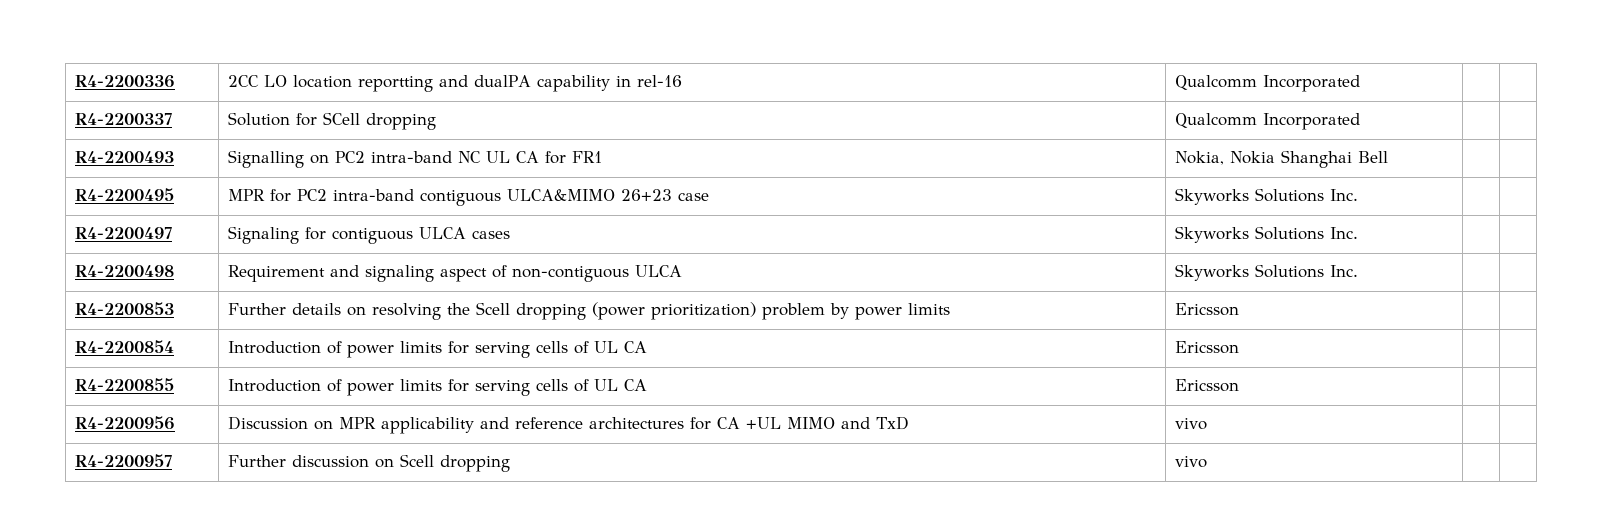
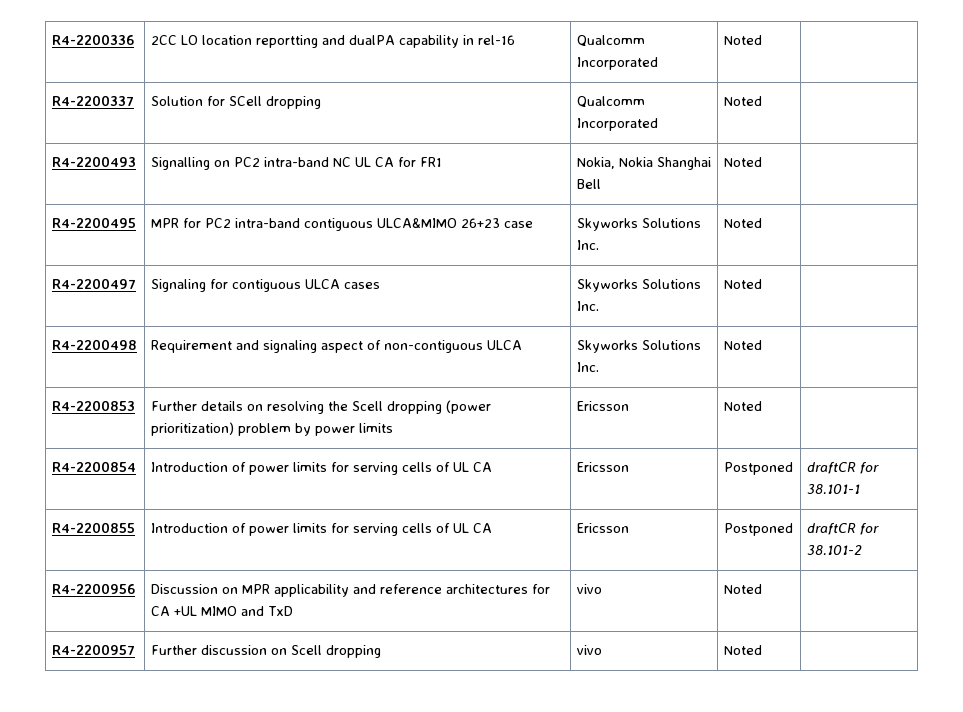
- R4-2200336 | 2CC LO location reportting and dualPA capability in rel-16 | Qualcomm Incorporated | |
+ R4-2200336 | 2CC LO location reportting and dualPA capability in rel-16 | Qualcomm Incorporated | Noted |
- R4-2200337 | Solution for SCell dropping | Qualcomm Incorporated | |
+ R4-2200337 | Solution for SCell dropping | Qualcomm Incorporated | Noted |
- R4-2200493 | Signalling on PC2 intra-band NC UL CA for FR1 | Nokia, Nokia Shanghai Bell | |
+ R4-2200493 | Signalling on PC2 intra-band NC UL CA for FR1 | Nokia, Nokia Shanghai Bell | Noted |
- R4-2200495 | MPR for PC2 intra-band contiguous ULCA&MIMO 26+23 case | Skyworks Solutions Inc. | |
+ R4-2200495 | MPR for PC2 intra-band contiguous ULCA&MIMO 26+23 case | Skyworks Solutions Inc. | Noted |
- R4-2200497 | Signaling for contiguous ULCA cases | Skyworks Solutions Inc. | |
+ R4-2200497 | Signaling for contiguous ULCA cases | Skyworks Solutions Inc. | Noted |
- R4-2200498 | Requirement and signaling aspect of non-contiguous ULCA | Skyworks Solutions Inc. | |
+ R4-2200498 | Requirement and signaling aspect of non-contiguous ULCA | Skyworks Solutions Inc. | Noted |
- R4-2200853 | Further details on resolving the Scell dropping (power prioritization) problem by power limits | Ericsson | |
+ R4-2200853 | Further details on resolving the Scell dropping (power prioritization) problem by power limits | Ericsson | Noted |
- R4-2200854 | Introduction of power limits for serving cells of UL CA | Ericsson | |
+ R4-2200854 | Introduction of power limits for serving cells of UL CA | Ericsson | Postponed | draftCR for 38.101-1
- R4-2200855 | Introduction of power limits for serving cells of UL CA | Ericsson | |
+ R4-2200855 | Introduction of power limits for serving cells of UL CA | Ericsson | Postponed | draftCR for 38.101-2
- R4-2200956 | Discussion on MPR applicability and reference architectures for CA +UL MIMO and TxD | vivo | |
+ R4-2200956 | Discussion on MPR applicability and reference architectures for CA +UL MIMO and TxD | vivo | Noted |
- R4-2200957 | Further discussion on Scell dropping | vivo | |
+ R4-2200957 | Further discussion on Scell dropping | vivo | Noted |

